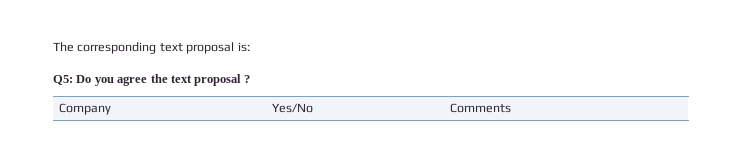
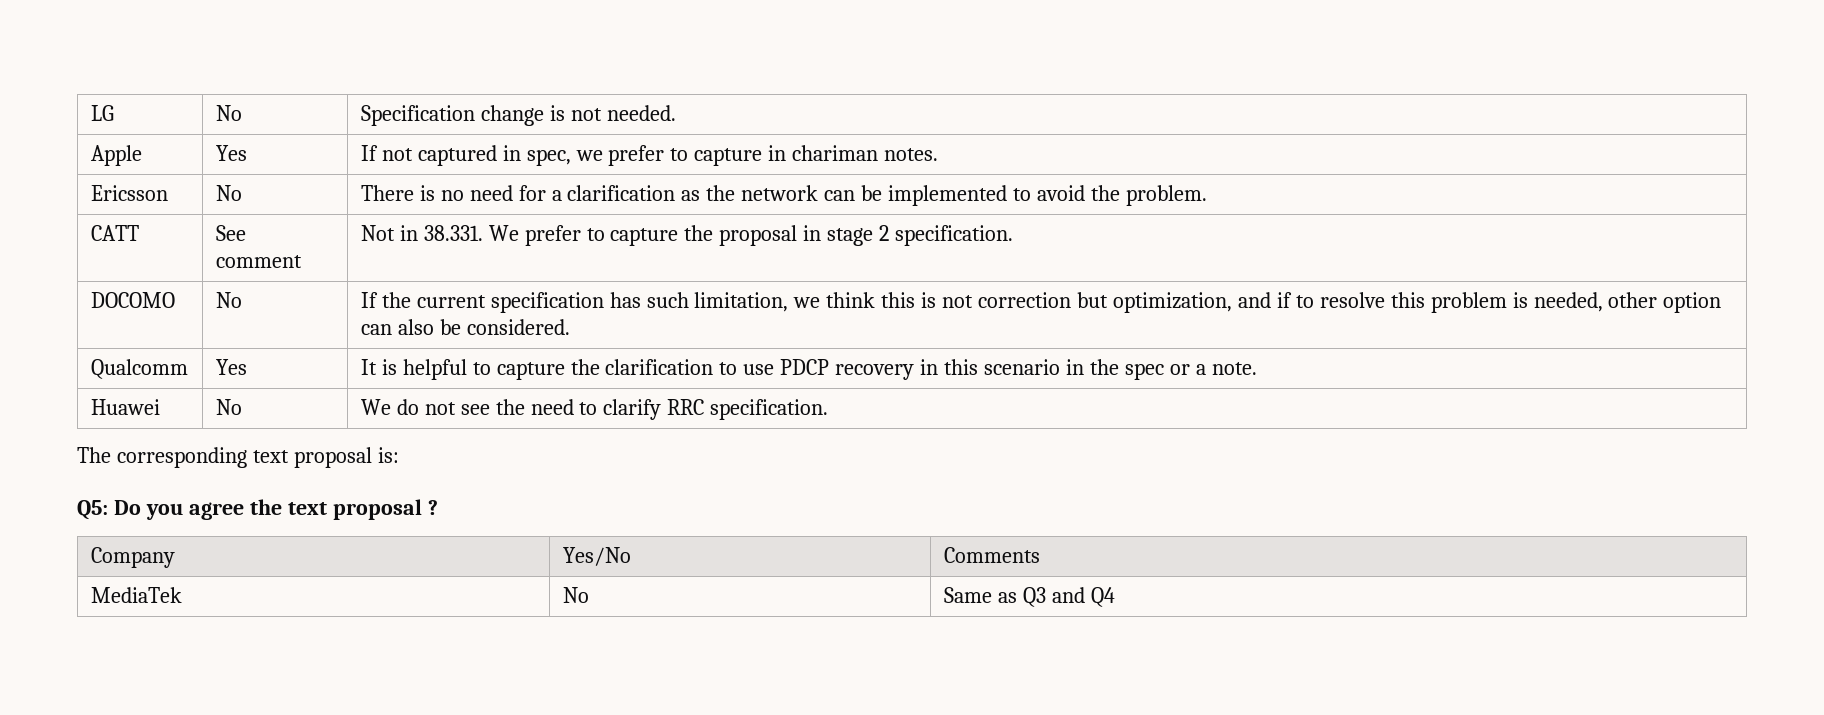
+ LG | No | Specification change is not needed.
+ Apple | Yes | If not captured in spec, we prefer to capture in chariman notes.
+ Ericsson | No | There is no need for a clarification as the network can be implemented to avoid the problem.
+ CATT | See comment | Not in 38.331. We prefer to capture the proposal in stage 2 specification.
+ DOCOMO | No | If the current specification has such limitation, we think this is not correction but optimization, and if to resolve this problem is needed, other option can also be considered.
+ Qualcomm | Yes | It is helpful to capture the clarification to use PDCP recovery in this scenario in the spec or a note.
+ Huawei | No | We do not see the need to clarify RRC specification.
+ MediaTek | No | Same as Q3 and Q4

